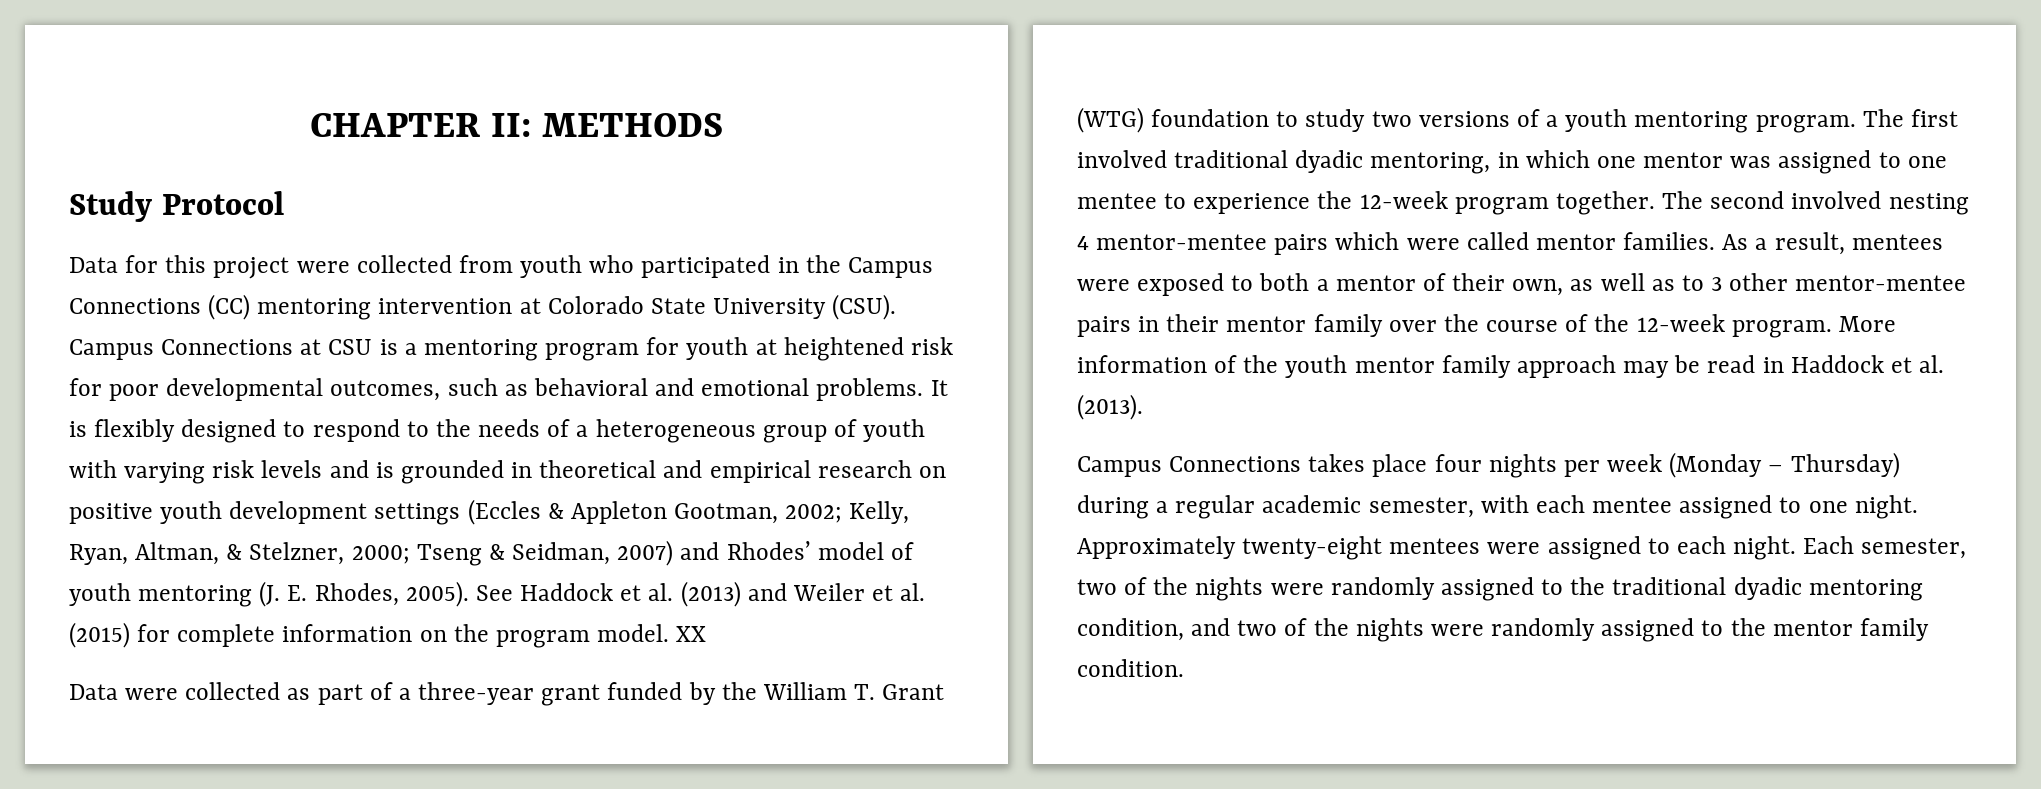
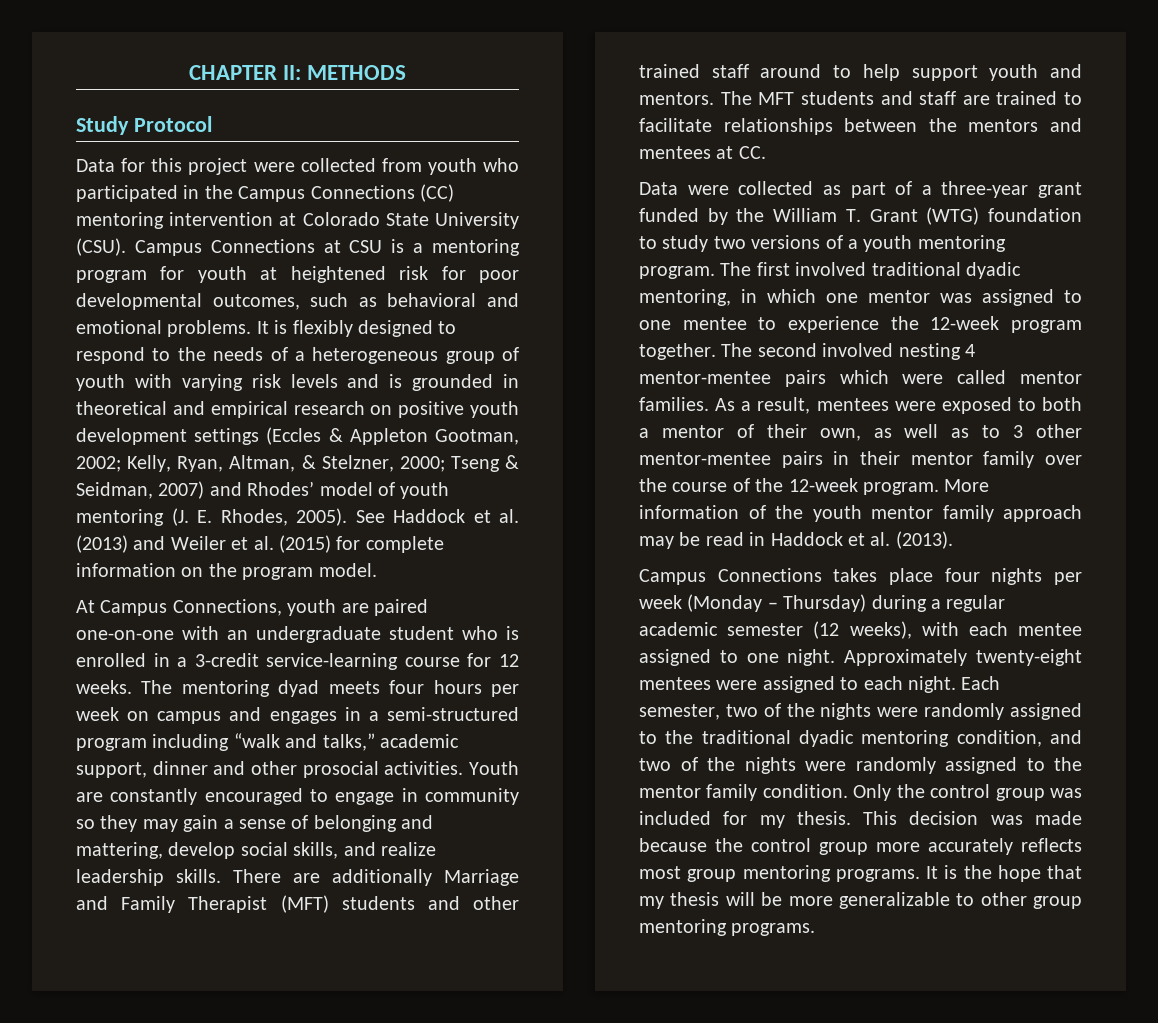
- See Haddock et al. (2013) and Weiler et al. (2015) for complete information on the program model. XX
+ See Haddock et al. (2013) and Weiler et al. (2015) for complete information on the program model.
+ At Campus Connections, youth are paired one-on-one with an undergraduate student who is enrolled in a 3-credit service-learning course for 12 weeks. The mentoring dyad meets four hours per week on campus and engages in a semi-structured program including “walk and talks,” academic support, dinner and other prosocial activities. Youth are constantly encouraged to engage in community so they may gain a sense of belonging and mattering, develop social skills, and realize leadership skills. There are additionally Marriage and Family Therapist (MFT) students and other trained staff around to help support youth and mentors. The MFT students and staff are trained to facilitate relationships between the mentors and mentees at CC.
- Campus Connections takes place four nights per week (Monday – Thursday) during a regular academic semester, with each mentee assigned to one night.
+ Campus Connections takes place four nights per week (Monday – Thursday) during a regular academic semester (12 weeks), with each mentee assigned to one night.
+ Only the control group was included for my thesis. This decision was made because the control group more accurately reflects most group mentoring programs. It is the hope that my thesis will be more generalizable to other group mentoring programs.

